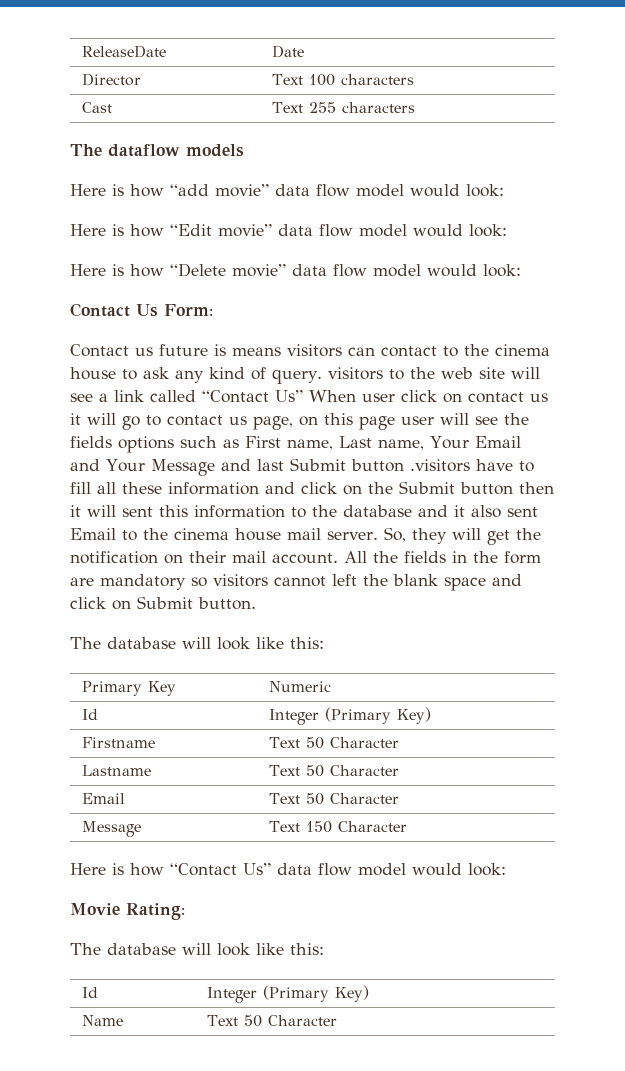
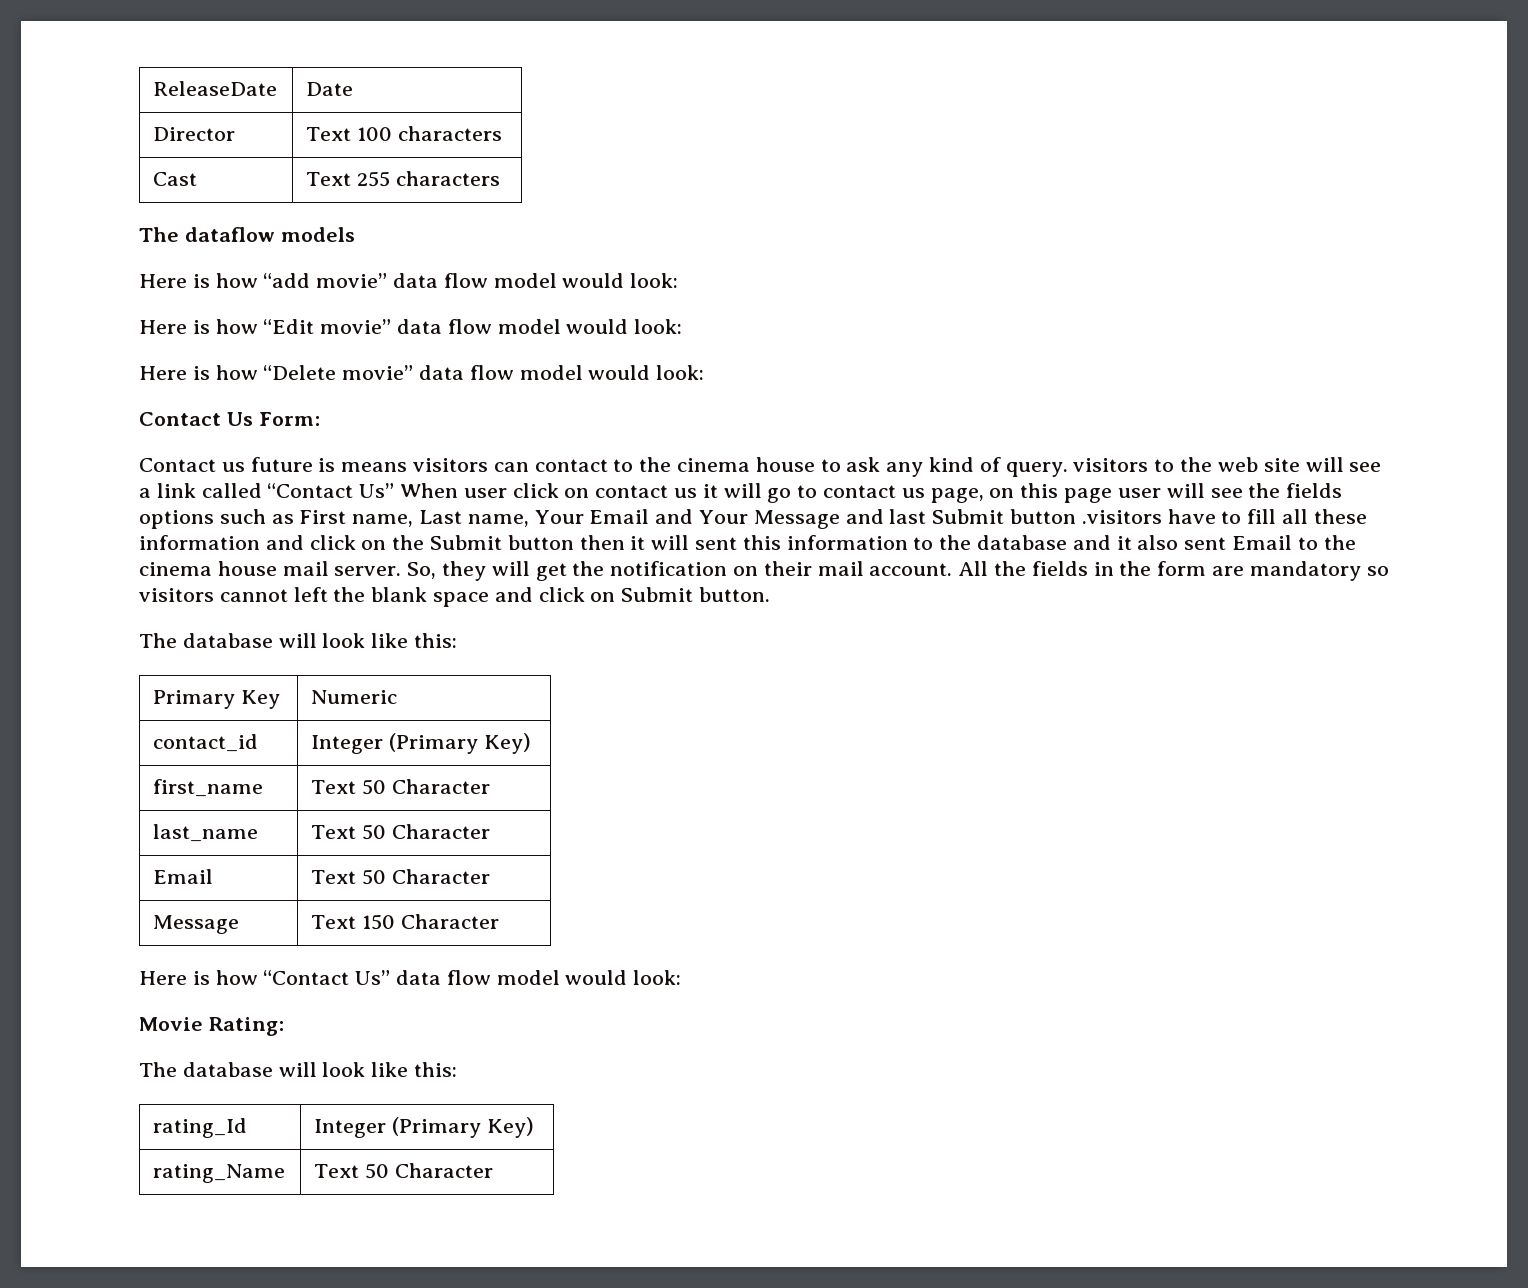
  Primary Key | Numeric
- Id | Integer (Primary Key)
- Firstname | Text 50 Character
- Lastname | Text 50 Character
+ contact_id | Integer (Primary Key)
+ first_name | Text 50 Character
+ last_name | Text 50 Character
  Movie Rating:
  The database will look like this:
- Id | Integer (Primary Key)
- Name | Text 50 Character
+ rating_Id | Integer (Primary Key)
+ rating_Name | Text 50 Character

